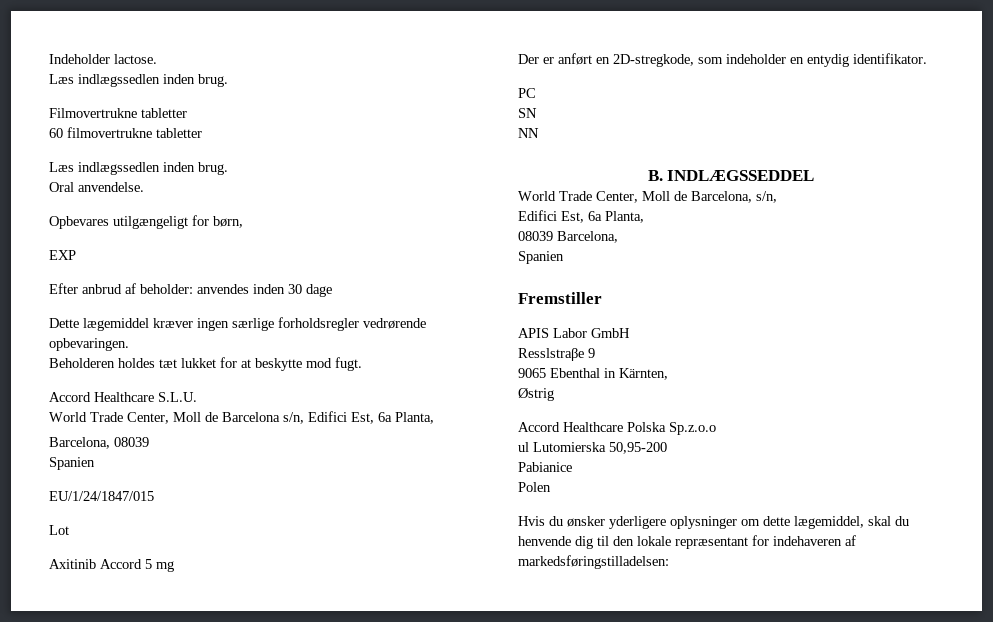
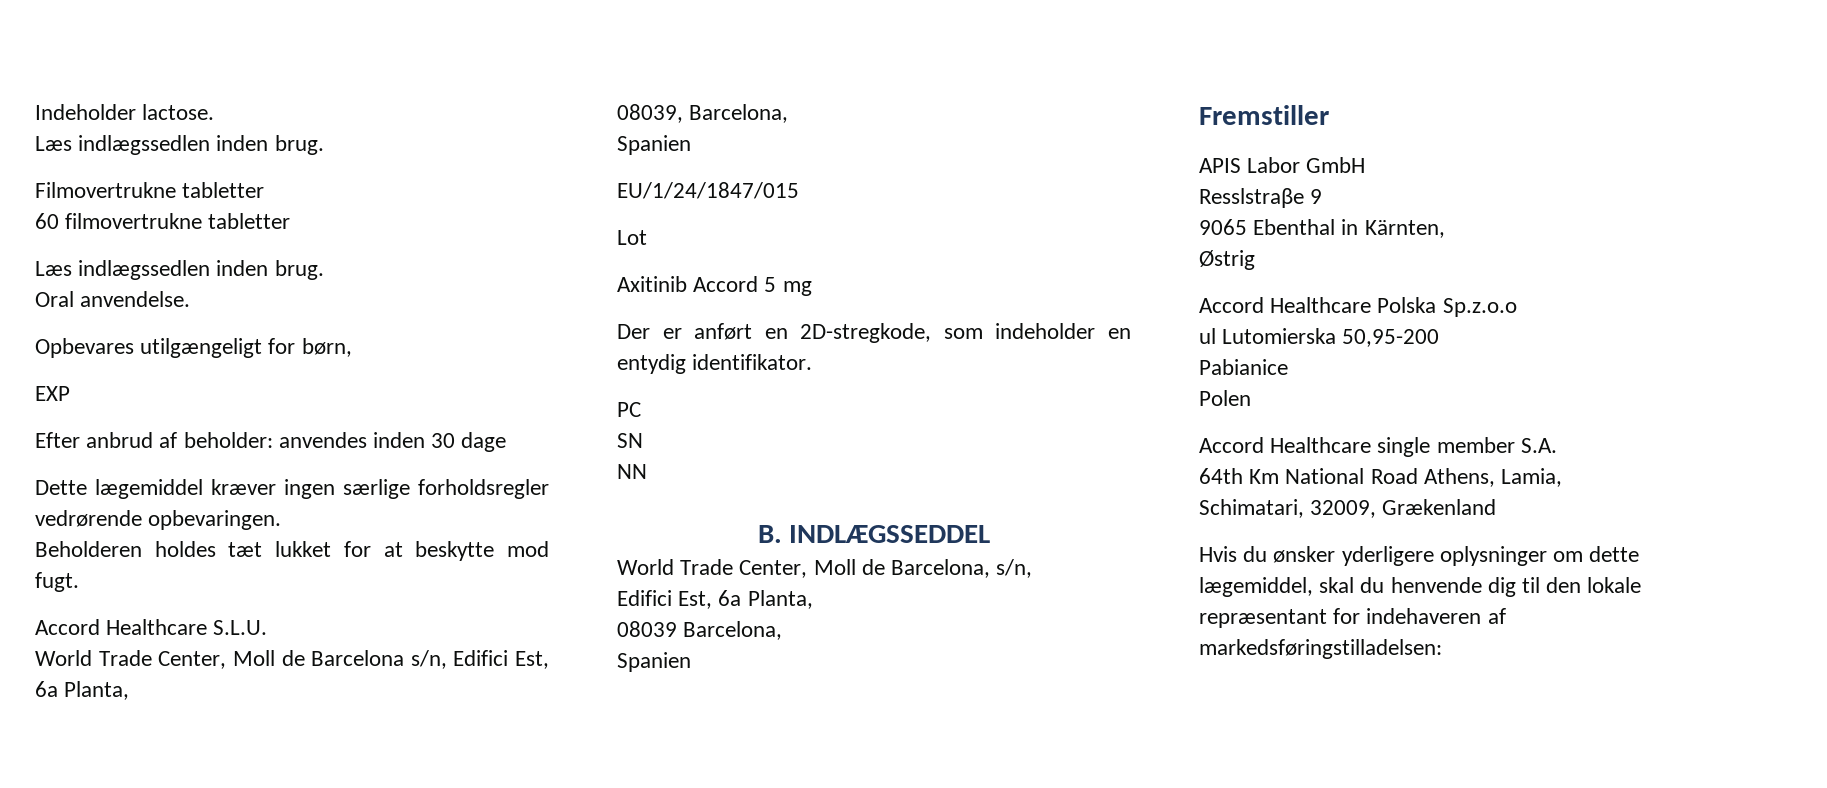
- Barcelona, 08039
+ 08039, Barcelona,
+ Accord Healthcare single member S.A.
+ 64th Km National Road Athens, Lamia,
+ Schimatari, 32009, Grækenland

